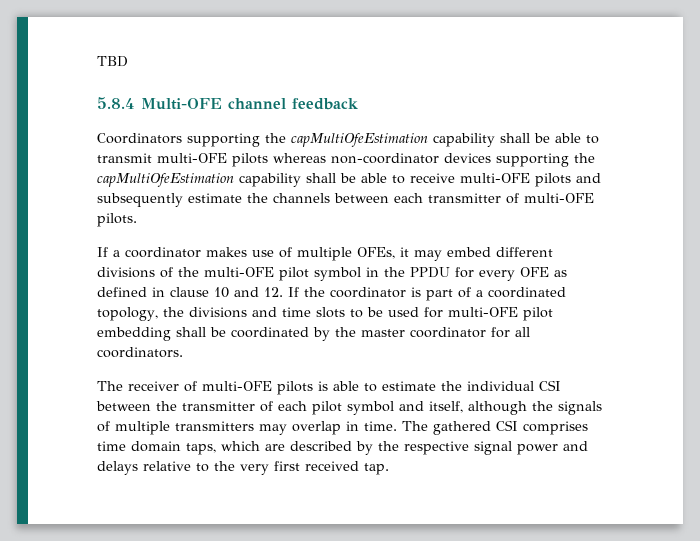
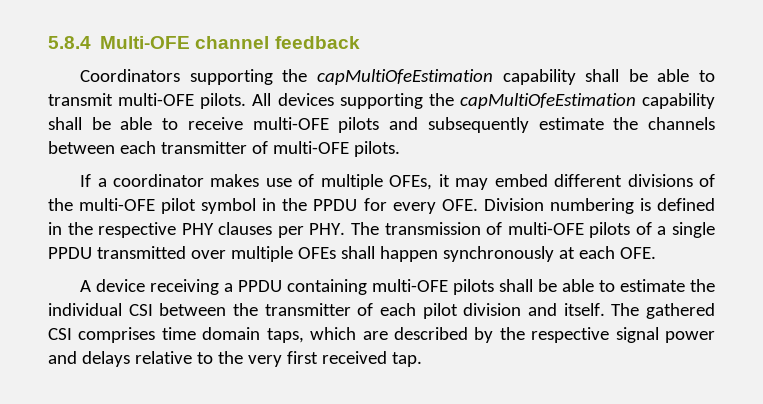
- TBD
- Coordinators supporting the capMultiOfeEstimation capability shall be able to transmit multi-OFE pilots whereas non-coordinator devices supporting the capMultiOfeEstimation capability shall be able to receive multi-OFE pilots and subsequently estimate the channels between each transmitter of multi-OFE pilots.
+ Coordinators supporting the capMultiOfeEstimation capability shall be able to transmit multi-OFE pilots. All devices supporting the capMultiOfeEstimation capability shall be able to receive multi-OFE pilots and subsequently estimate the channels between each transmitter of multi-OFE pilots.
- If a coordinator makes use of multiple OFEs, it may embed different divisions of the multi-OFE pilot symbol in the PPDU for every OFE as defined in clause 10 and 12. If the coordinator is part of a coordinated topology, the divisions and time slots to be used for multi-OFE pilot embedding shall be coordinated by the master coordinator for all coordinators.
- The receiver of multi-OFE pilots is able to estimate the individual CSI between the transmitter of each pilot symbol and itself, although the signals of multiple transmitters may overlap in time.
+ If a coordinator makes use of multiple OFEs, it may embed different divisions of the multi-OFE pilot symbol in the PPDU for every OFE. Division numbering is defined in the respective PHY clauses per PHY. The transmission of multi-OFE pilots of a single PPDU transmitted over multiple OFEs shall happen synchronously at each OFE.
+ A device receiving a PPDU containing multi-OFE pilots shall be able to estimate the individual CSI between the transmitter of each pilot division and itself.

